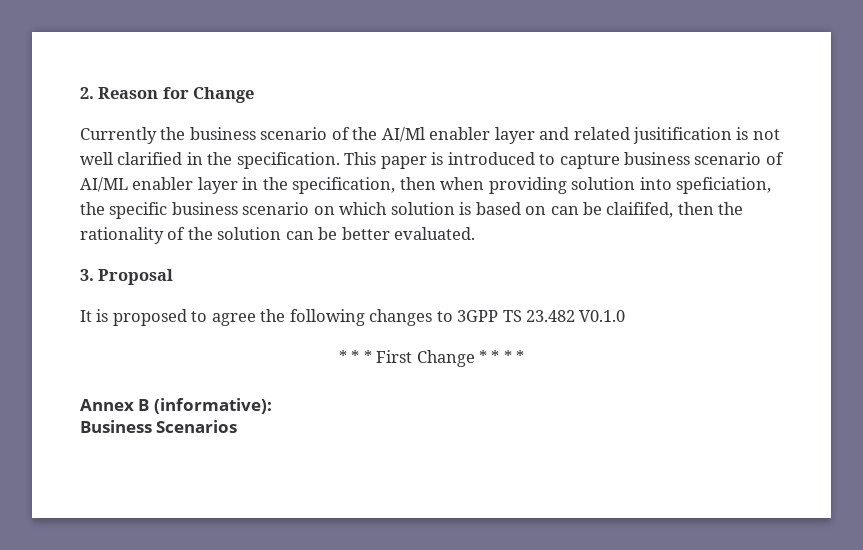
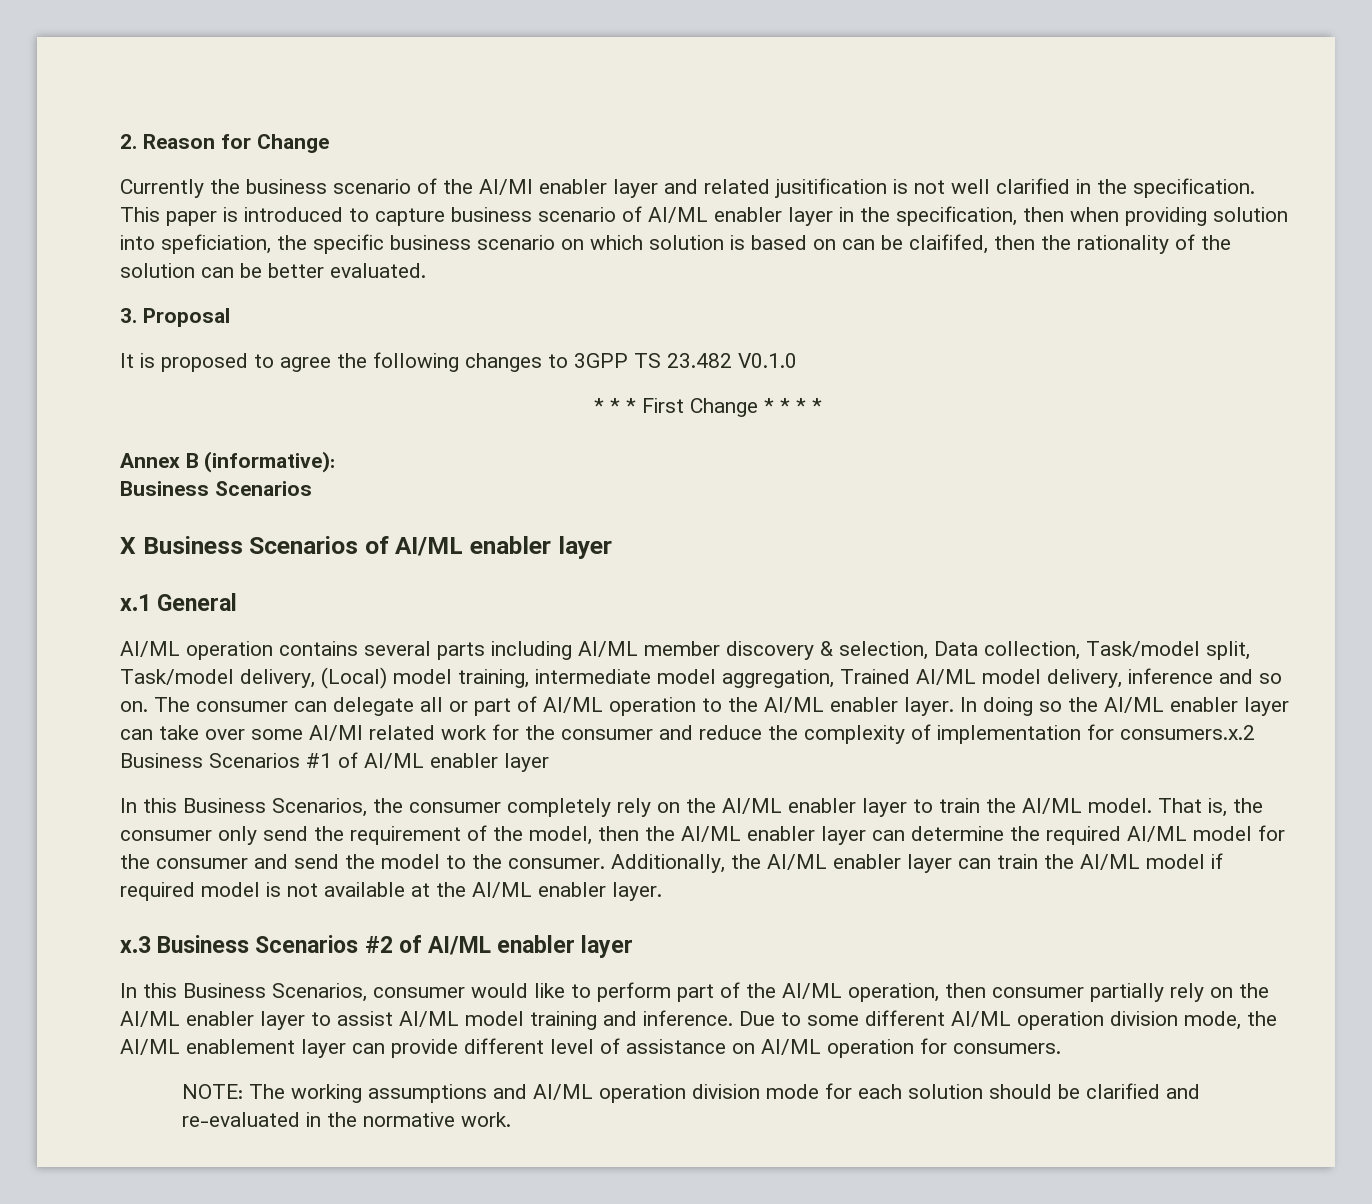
+ X Business Scenarios of AI/ML enabler layer
+ x.1 General
+ AI/ML operation contains several parts including AI/ML member discovery & selection, Data collection, Task/model split, Task/model delivery, (Local) model training, intermediate model aggregation, Trained AI/ML model delivery, inference and so on. The consumer can delegate all or part of AI/ML operation to the AI/ML enabler layer. In doing so the AI/ML enabler layer can take over some AI/Ml related work for the consumer and reduce the complexity of implementation for consumers.x.2 Business Scenarios #1 of AI/ML enabler layer
+ In this Business Scenarios, the consumer completely rely on the AI/ML enabler layer to train the AI/ML model. That is, the consumer only send the requirement of the model, then the AI/ML enabler layer can determine the required AI/ML model for the consumer and send the model to the consumer. Additionally, the AI/ML enabler layer can train the AI/ML model if required model is not available at the AI/ML enabler layer.
+ x.3 Business Scenarios #2 of AI/ML enabler layer
+ In this Business Scenarios, consumer would like to perform part of the AI/ML operation, then consumer partially rely on the AI/ML enabler layer to assist AI/ML model training and inference. Due to some different AI/ML operation division mode, the AI/ML enablement layer can provide different level of assistance on AI/ML operation for consumers.
+ NOTE: The working assumptions and AI/ML operation division mode for each solution should be clarified and re-evaluated in the normative work.

